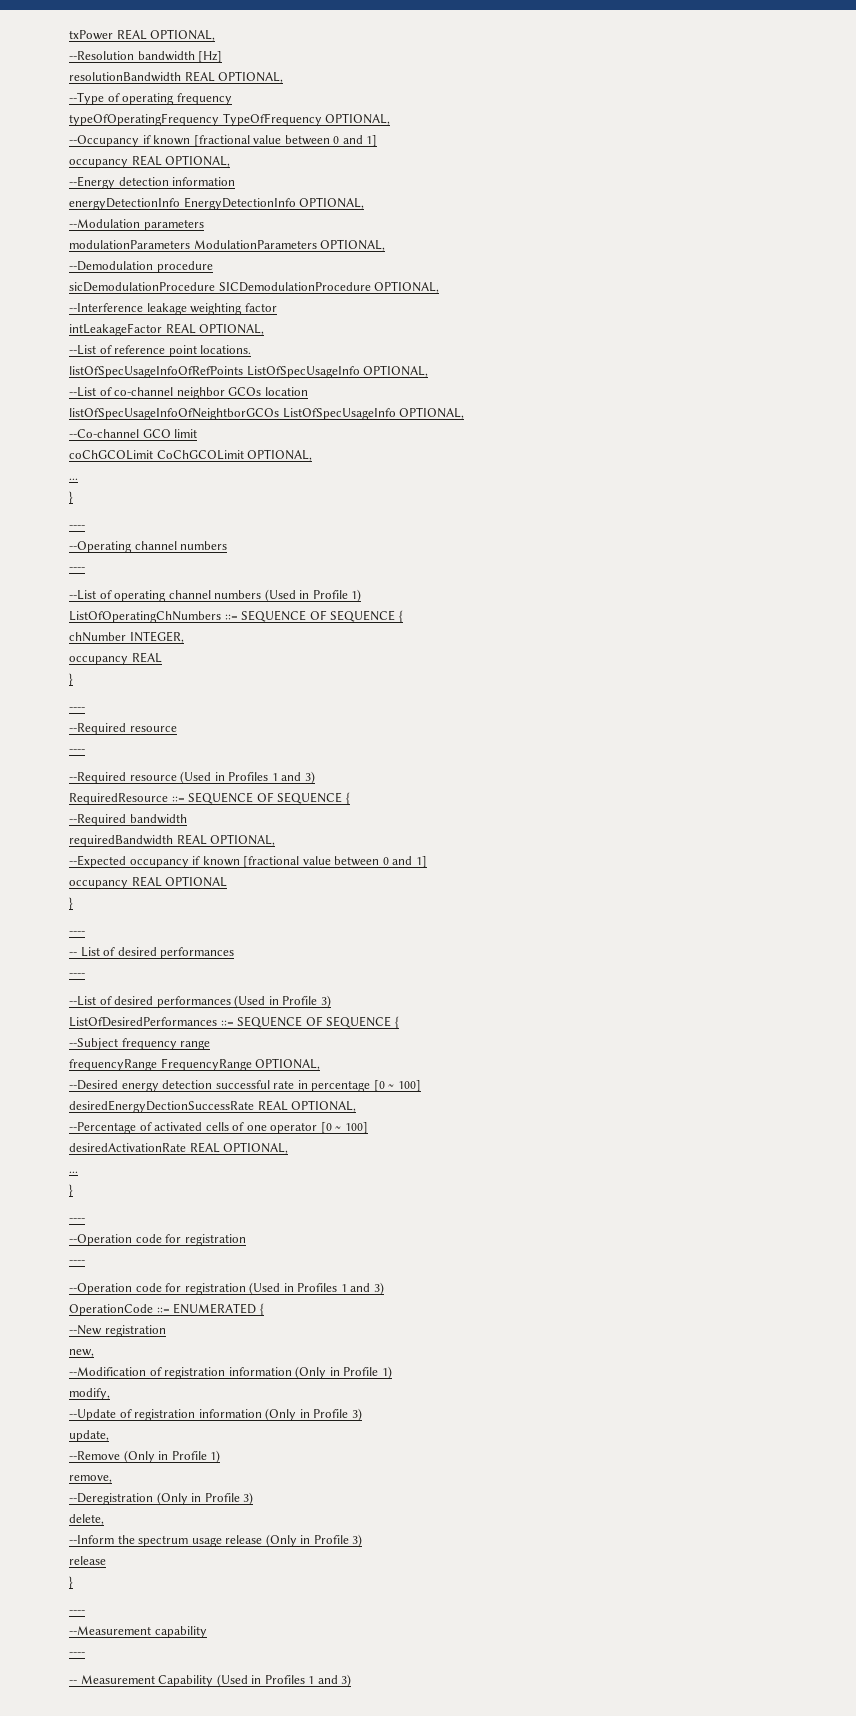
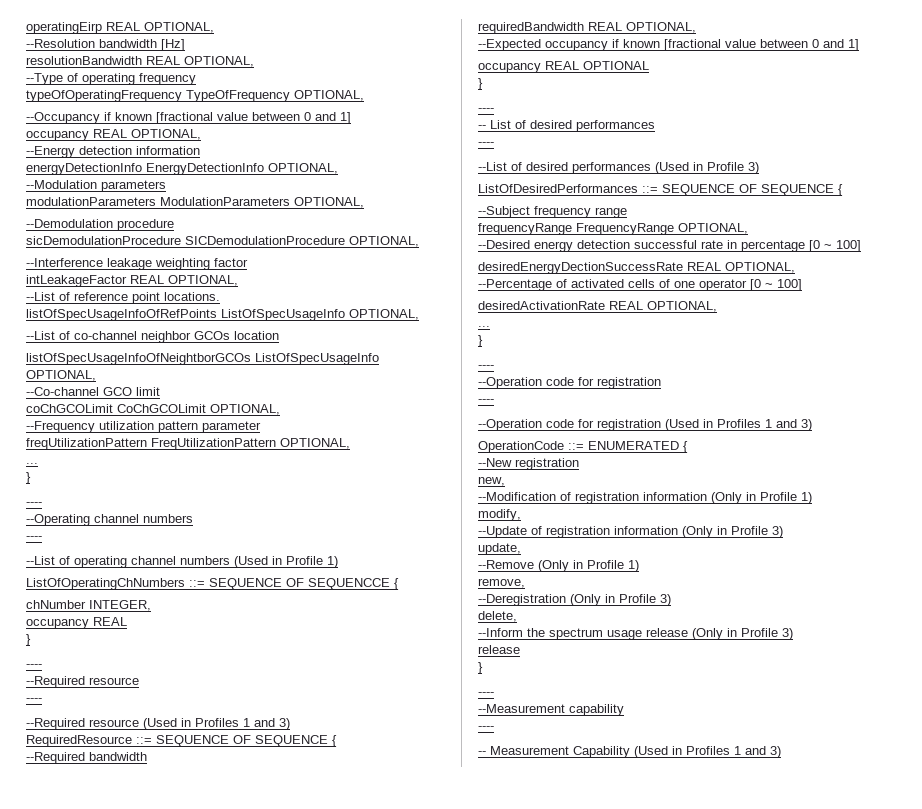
- txPower REAL OPTIONAL,
+ operatingEirp REAL OPTIONAL,
+ --Frequency utilization pattern parameter
+ freqUtilizationPattern FreqUtilizationPattern OPTIONAL,
- ListOfOperatingChNumbers ::= SEQUENCE OF SEQUENCE {
+ ListOfOperatingChNumbers ::= SEQUENCE OF SEQUENCCE {

